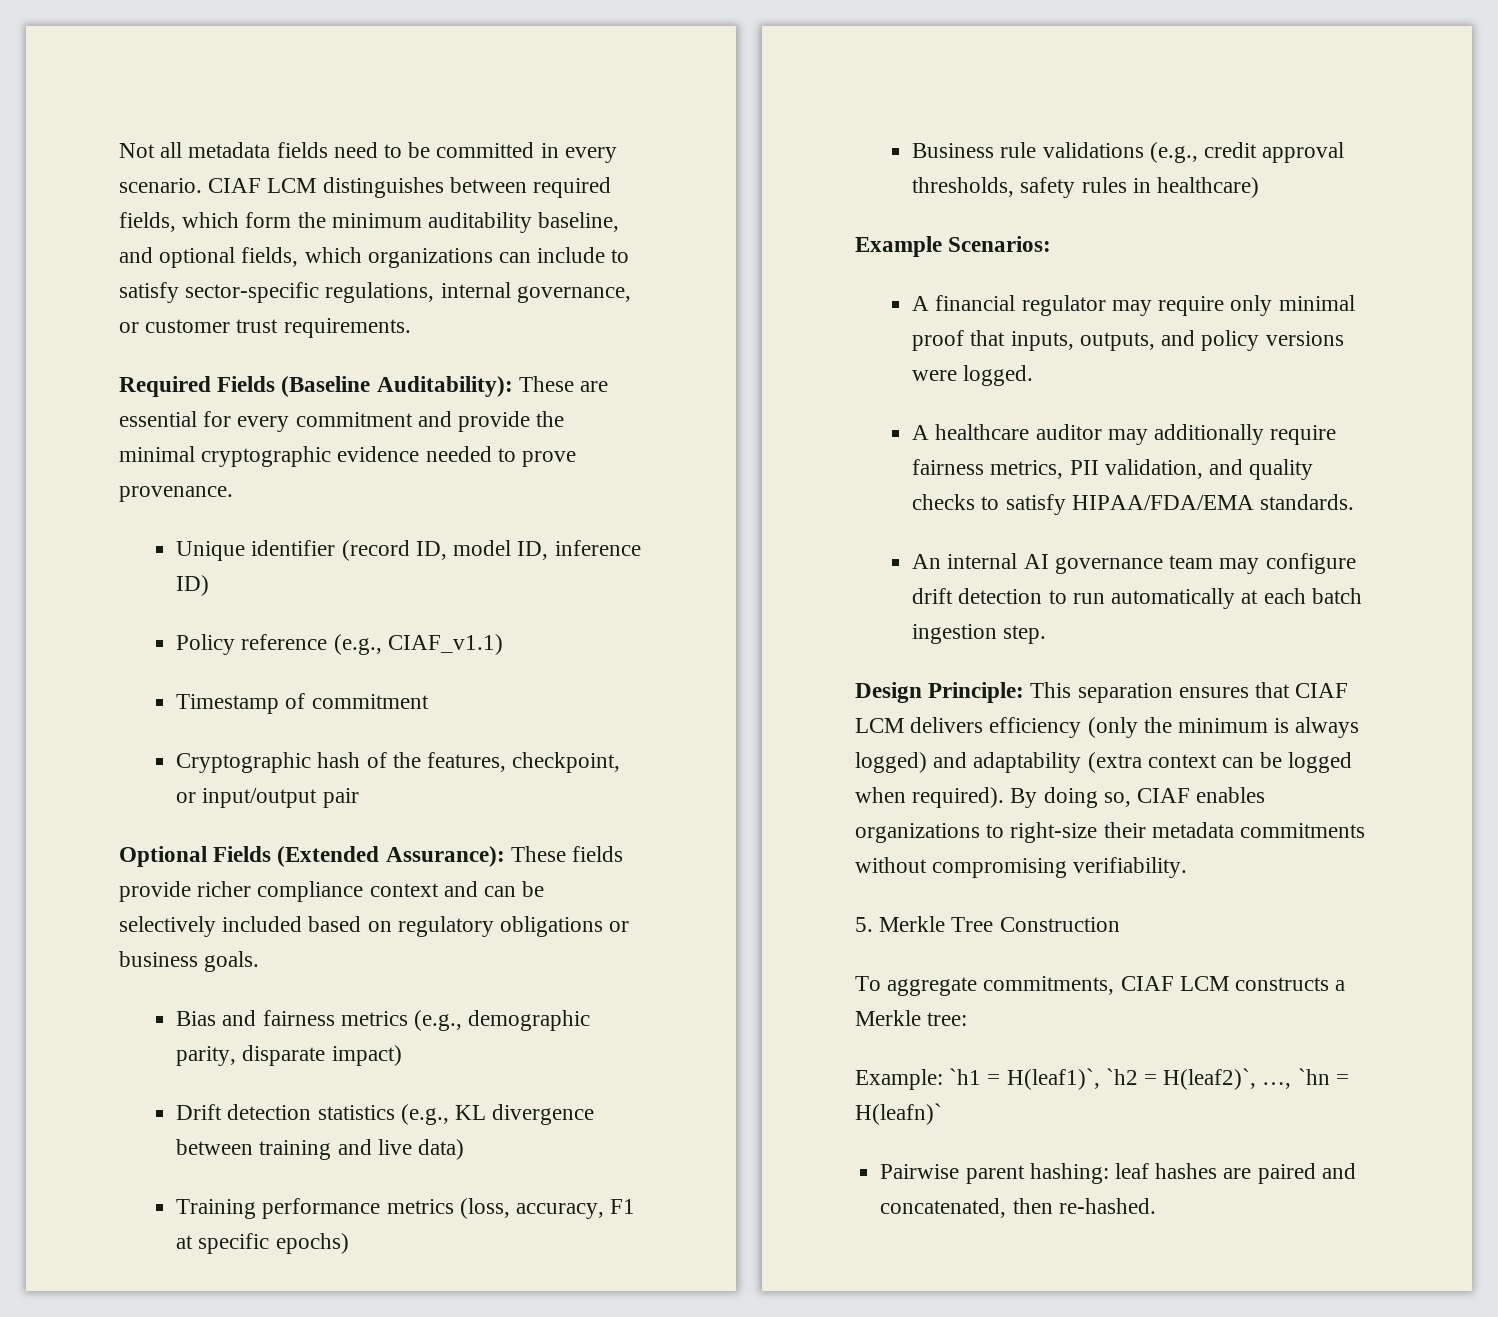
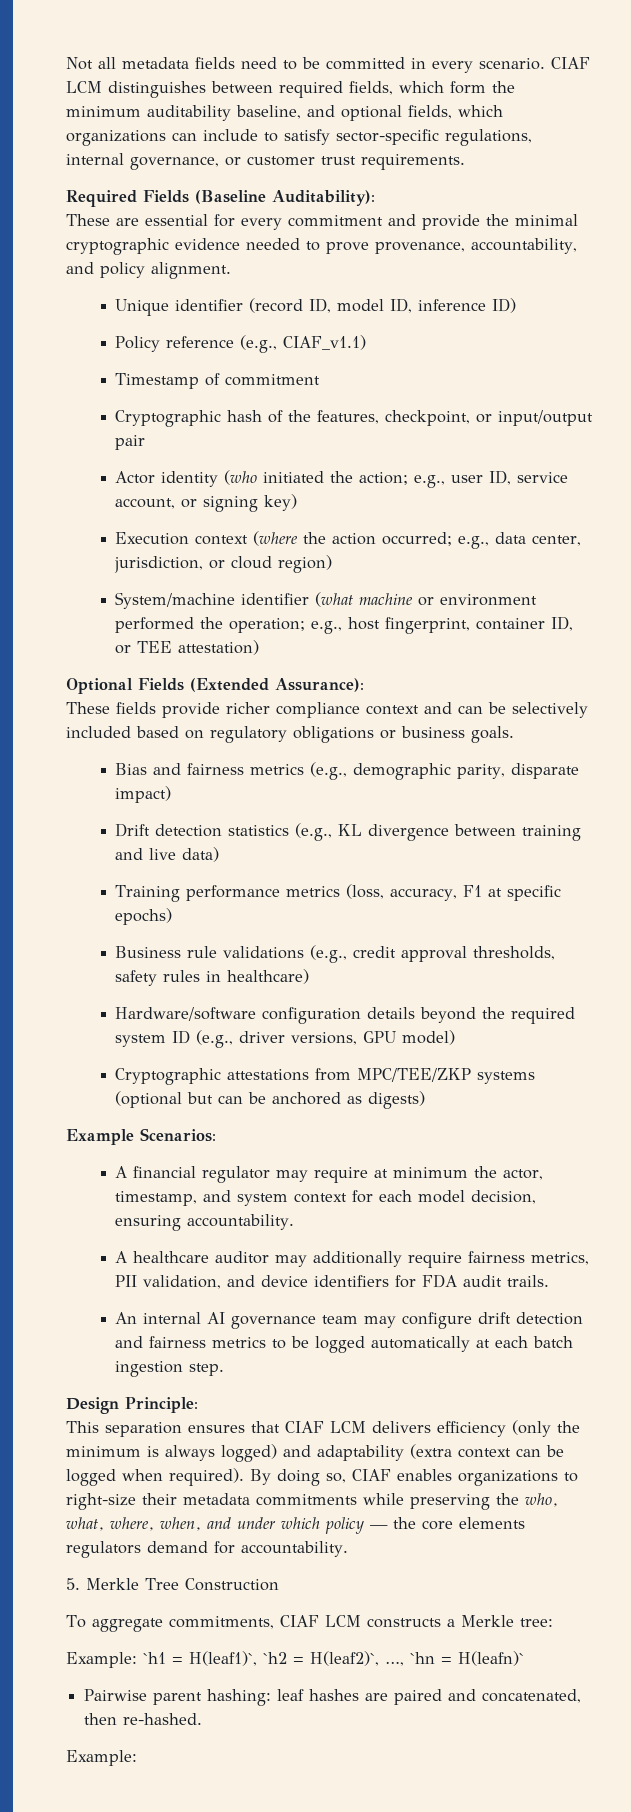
- Required Fields (Baseline Auditability): These are essential for every commitment and provide the minimal cryptographic evidence needed to prove provenance.
+ Required Fields (Baseline Auditability):
+ These are essential for every commitment and provide the minimal cryptographic evidence needed to prove provenance, accountability, and policy alignment.
+ Actor identity (who initiated the action; e.g., user ID, service account, or signing key)
+ Execution context (where the action occurred; e.g., data center, jurisdiction, or cloud region)
+ System/machine identifier (what machine or environment performed the operation; e.g., host fingerprint, container ID, or TEE attestation)
- Optional Fields (Extended Assurance): These fields provide richer compliance context and can be selectively included based on regulatory obligations or business goals.
+ Optional Fields (Extended Assurance):
+ These fields provide richer compliance context and can be selectively included based on regulatory obligations or business goals.
+ Hardware/software configuration details beyond the required system ID (e.g., driver versions, GPU model)
+ Cryptographic attestations from MPC/TEE/ZKP systems (optional but can be anchored as digests)
- A financial regulator may require only minimal proof that inputs, outputs, and policy versions were logged.
+ A financial regulator may require at minimum the actor, timestamp, and system context for each model decision, ensuring accountability.
- A healthcare auditor may additionally require fairness metrics, PII validation, and quality checks to satisfy HIPAA/FDA/EMA standards.
+ A healthcare auditor may additionally require fairness metrics, PII validation, and device identifiers for FDA audit trails.
- An internal AI governance team may configure drift detection to run automatically at each batch ingestion step.
+ An internal AI governance team may configure drift detection and fairness metrics to be logged automatically at each batch ingestion step.
- Design Principle: This separation ensures that CIAF LCM delivers efficiency (only the minimum is always logged) and adaptability (extra context can be logged when required).
+ Design Principle:
+ This separation ensures that CIAF LCM delivers efficiency (only the minimum is always logged) and adaptability (extra context can be logged when required).
- By doing so, CIAF enables organizations to right-size their metadata commitments without compromising verifiability.
+ By doing so, CIAF enables organizations to right-size their metadata commitments while preserving the who, what, where, when, and under which policy — the core elements regulators demand for accountability.
  Pairwise parent hashing: leaf hashes are paired and concatenated, then re-hashed.
+ Example:

